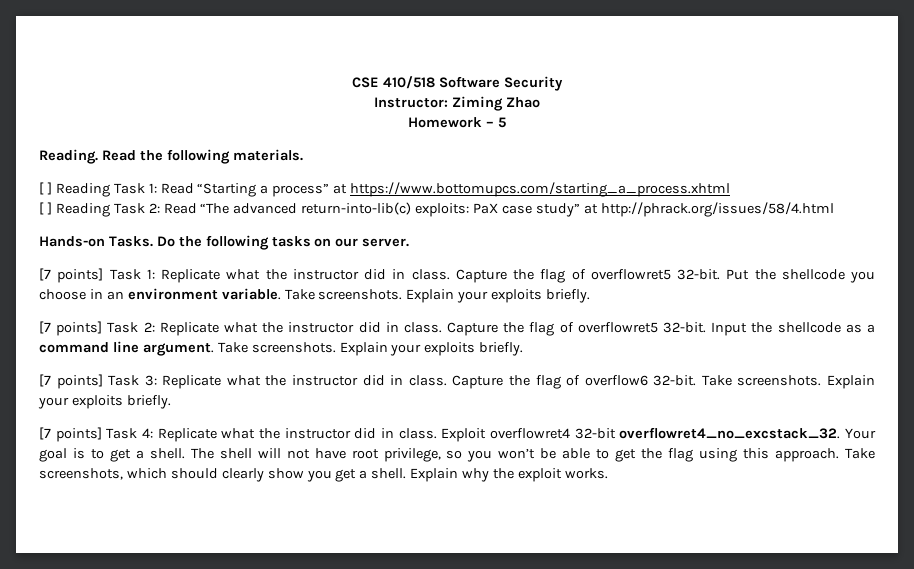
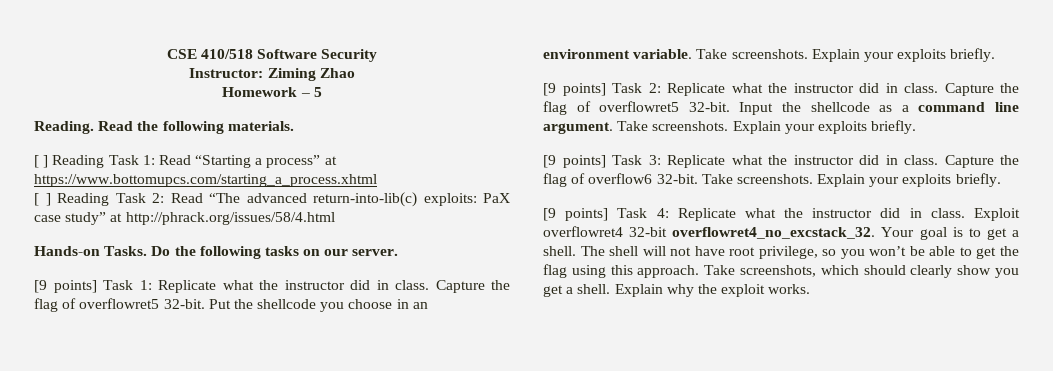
- [7 points] Task 1: Replicate what the instructor did in class.
+ [9 points] Task 1: Replicate what the instructor did in class.
- [7 points] Task 2: Replicate what the instructor did in class.
+ [9 points] Task 2: Replicate what the instructor did in class.
- [7 points] Task 3: Replicate what the instructor did in class.
+ [9 points] Task 3: Replicate what the instructor did in class.
- [7 points] Task 4: Replicate what the instructor did in class.
+ [9 points] Task 4: Replicate what the instructor did in class.

